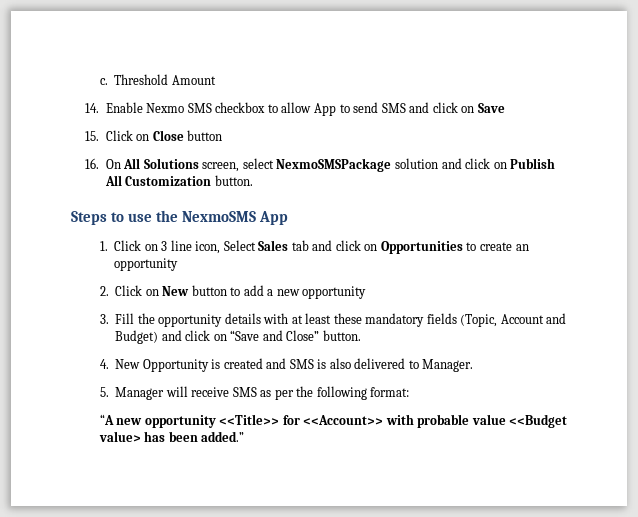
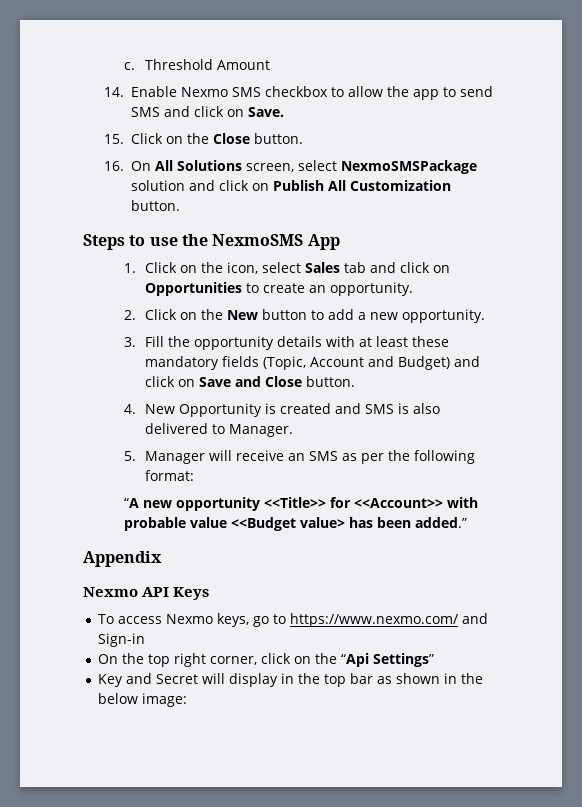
- 14. Enable Nexmo SMS checkbox to allow App to send SMS and click on Save
+ 14. Enable Nexmo SMS checkbox to allow the app to send SMS and click on Save.
- 15. Click on Close button
+ 15. Click on the Close button.
- 1. Click on 3 line icon, Select Sales tab and click on Opportunities to create an opportunity
+ 1. Click on the icon, select Sales tab and click on Opportunities to create an opportunity.
- 2. Click on New button to add a new opportunity
+ 2. Click on the New button to add a new opportunity.
- 3. Fill the opportunity details with at least these mandatory fields (Topic, Account and Budget) and click on “Save and Close” button.
+ 3. Fill the opportunity details with at least these mandatory fields (Topic, Account and Budget) and click on Save and Close button.
- 5. Manager will receive SMS as per the following format:
+ 5. Manager will receive an SMS as per the following format:
+ Appendix
+ Nexmo API Keys
+ To access Nexmo keys, go to https://www.nexmo.com/ and Sign-in
+ On the top right corner, click on the “Api Settings”
+ Key and Secret will display in the top bar as shown in the below image:

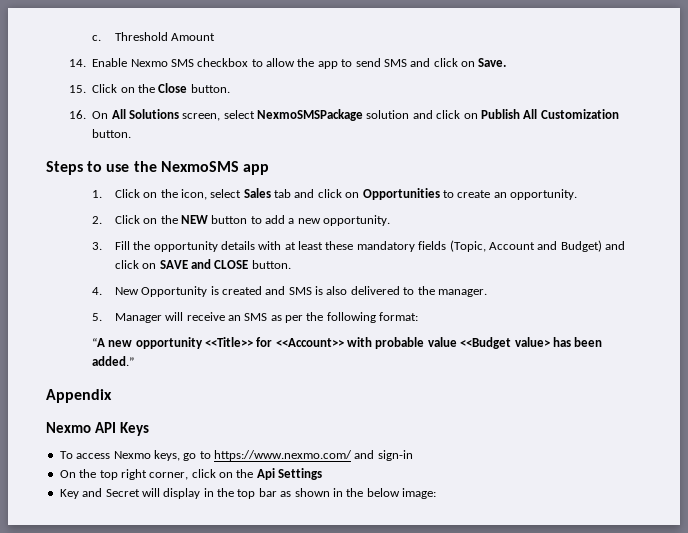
- Steps to use the NexmoSMS App
+ Steps to use the NexmoSMS app
- 2. Click on the New button to add a new opportunity.
+ 2. Click on the NEW button to add a new opportunity.
- 3. Fill the opportunity details with at least these mandatory fields (Topic, Account and Budget) and click on Save and Close button.
+ 3. Fill the opportunity details with at least these mandatory fields (Topic, Account and Budget) and click on SAVE and CLOSE button.
- 4. New Opportunity is created and SMS is also delivered to Manager.
+ 4. New Opportunity is created and SMS is also delivered to the manager.
- To access Nexmo keys, go to https://www.nexmo.com/ and Sign-in
+ To access Nexmo keys, go to https://www.nexmo.com/ and sign-in
- On the top right corner, click on the “Api Settings”
+ On the top right corner, click on the Api Settings

